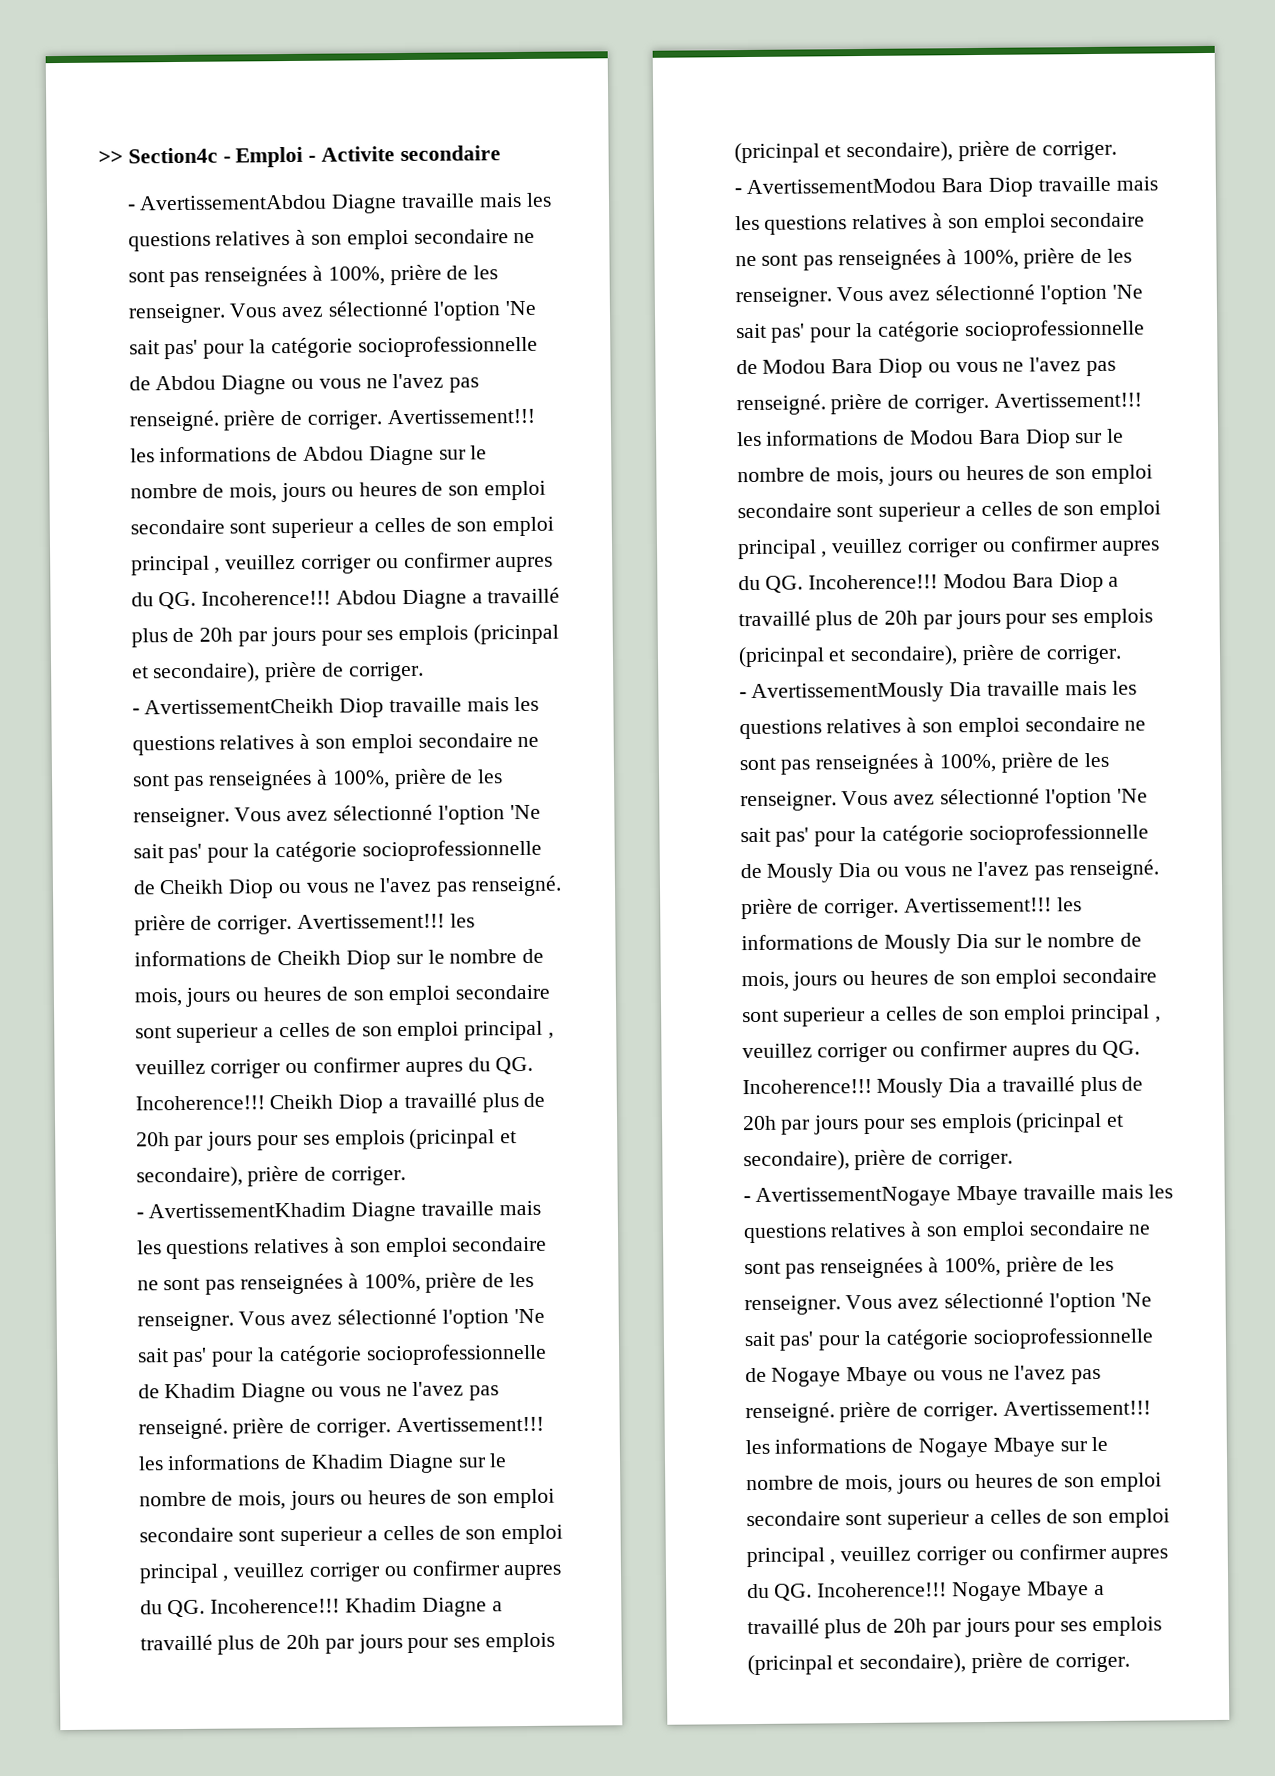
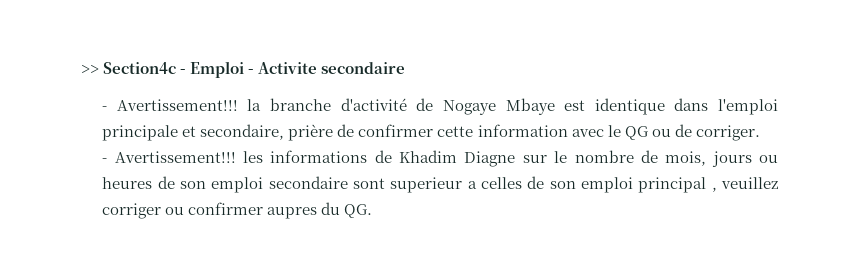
- - AvertissementAbdou Diagne travaille mais les questions relatives à son emploi secondaire ne sont pas renseignées à 100%, prière de les renseigner. Vous avez sélectionné l'option 'Ne sait pas' pour la catégorie socioprofessionnelle de Abdou Diagne ou vous ne l'avez pas renseigné. prière de corriger. Avertissement!!! les informations de Abdou Diagne sur le nombre de mois, jours ou heures de son emploi secondaire sont superieur a celles de son emploi principal , veuillez corriger ou confirmer aupres du QG. Incoherence!!! Abdou Diagne a travaillé plus de 20h par jours pour ses emplois (pricinpal et secondaire), prière de corriger.
- - AvertissementCheikh Diop travaille mais les questions relatives à son emploi secondaire ne sont pas renseignées à 100%, prière de les renseigner. Vous avez sélectionné l'option 'Ne sait pas' pour la catégorie socioprofessionnelle de Cheikh Diop ou vous ne l'avez pas renseigné. prière de corriger. Avertissement!!! les informations de Cheikh Diop sur le nombre de mois, jours ou heures de son emploi secondaire sont superieur a celles de son emploi principal , veuillez corriger ou confirmer aupres du QG. Incoherence!!! Cheikh Diop a travaillé plus de 20h par jours pour ses emplois (pricinpal et secondaire), prière de corriger.
- - AvertissementKhadim Diagne travaille mais les questions relatives à son emploi secondaire ne sont pas renseignées à 100%, prière de les renseigner. Vous avez sélectionné l'option 'Ne sait pas' pour la catégorie socioprofessionnelle de Khadim Diagne ou vous ne l'avez pas renseigné. prière de corriger. Avertissement!!! les informations de Khadim Diagne sur le nombre de mois, jours ou heures de son emploi secondaire sont superieur a celles de son emploi principal , veuillez corriger ou confirmer aupres du QG. Incoherence!!! Khadim Diagne a travaillé plus de 20h par jours pour ses emplois (pricinpal et secondaire), prière de corriger.
- - AvertissementModou Bara Diop travaille mais les questions relatives à son emploi secondaire ne sont pas renseignées à 100%, prière de les renseigner. Vous avez sélectionné l'option 'Ne sait pas' pour la catégorie socioprofessionnelle de Modou Bara Diop ou vous ne l'avez pas renseigné. prière de corriger. Avertissement!!! les informations de Modou Bara Diop sur le nombre de mois, jours ou heures de son emploi secondaire sont superieur a celles de son emploi principal , veuillez corriger ou confirmer aupres du QG. Incoherence!!! Modou Bara Diop a travaillé plus de 20h par jours pour ses emplois (pricinpal et secondaire), prière de corriger.
- - AvertissementMously Dia travaille mais les questions relatives à son emploi secondaire ne sont pas renseignées à 100%, prière de les renseigner. Vous avez sélectionné l'option 'Ne sait pas' pour la catégorie socioprofessionnelle de Mously Dia ou vous ne l'avez pas renseigné. prière de corriger. Avertissement!!! les informations de Mously Dia sur le nombre de mois, jours ou heures de son emploi secondaire sont superieur a celles de son emploi principal , veuillez corriger ou confirmer aupres du QG. Incoherence!!! Mously Dia a travaillé plus de 20h par jours pour ses emplois (pricinpal et secondaire), prière de corriger.
- - AvertissementNogaye Mbaye travaille mais les questions relatives à son emploi secondaire ne sont pas renseignées à 100%, prière de les renseigner. Vous avez sélectionné l'option 'Ne sait pas' pour la catégorie socioprofessionnelle de Nogaye Mbaye ou vous ne l'avez pas renseigné. prière de corriger. Avertissement!!! les informations de Nogaye Mbaye sur le nombre de mois, jours ou heures de son emploi secondaire sont superieur a celles de son emploi principal , veuillez corriger ou confirmer aupres du QG. Incoherence!!! Nogaye Mbaye a travaillé plus de 20h par jours pour ses emplois (pricinpal et secondaire), prière de corriger.
+ - Avertissement!!! la branche d'activité de Nogaye Mbaye est identique dans l'emploi principale et secondaire, prière de confirmer cette information avec le QG ou de corriger.
+ - Avertissement!!! les informations de Khadim Diagne sur le nombre de mois, jours ou heures de son emploi secondaire sont superieur a celles de son emploi principal , veuillez corriger ou confirmer aupres du QG.

